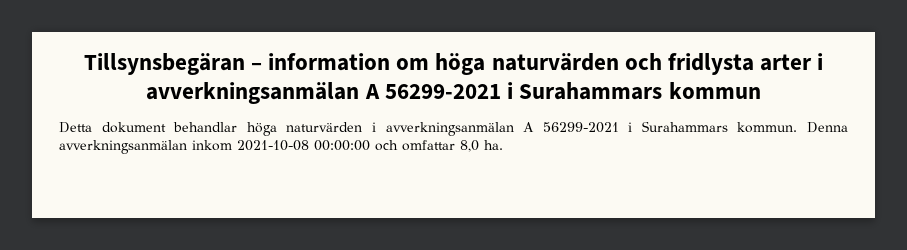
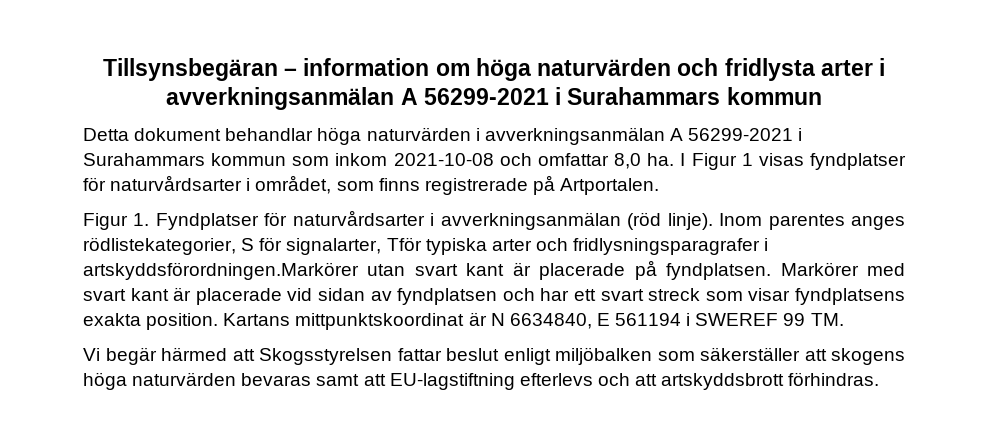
- Detta dokument behandlar höga naturvärden i avverkningsanmälan A 56299-2021 i Surahammars kommun. Denna avverkningsanmälan inkom 2021-10-08 00:00:00 och omfattar 8,0 ha.
+ Detta dokument behandlar höga naturvärden i avverkningsanmälan A 56299-2021 i Surahammars kommun som inkom 2021-10-08 och omfattar 8,0 ha.
+ I Figur 1 visas fyndplatser för naturvårdsarter i området, som finns registrerade på Artportalen.
+ Figur 1. Fyndplatser för naturvårdsarter i avverkningsanmälan (röd linje). Inom parentes anges rödlistekategorier, S för signalarter, Tför typiska arter och fridlysningsparagrafer i artskyddsförordningen.Markörer utan svart kant är placerade på fyndplatsen. Markörer med svart kant är placerade vid sidan av fyndplatsen och har ett svart streck som visar fyndplatsens exakta position. Kartans mittpunktskoordinat är N 6634840, E 561194 i SWEREF 99 TM.
+ Vi begär härmed att Skogsstyrelsen fattar beslut enligt miljöbalken som säkerställer att skogens höga naturvärden bevaras samt att EU-lagstiftning efterlevs och att artskyddsbrott förhindras.

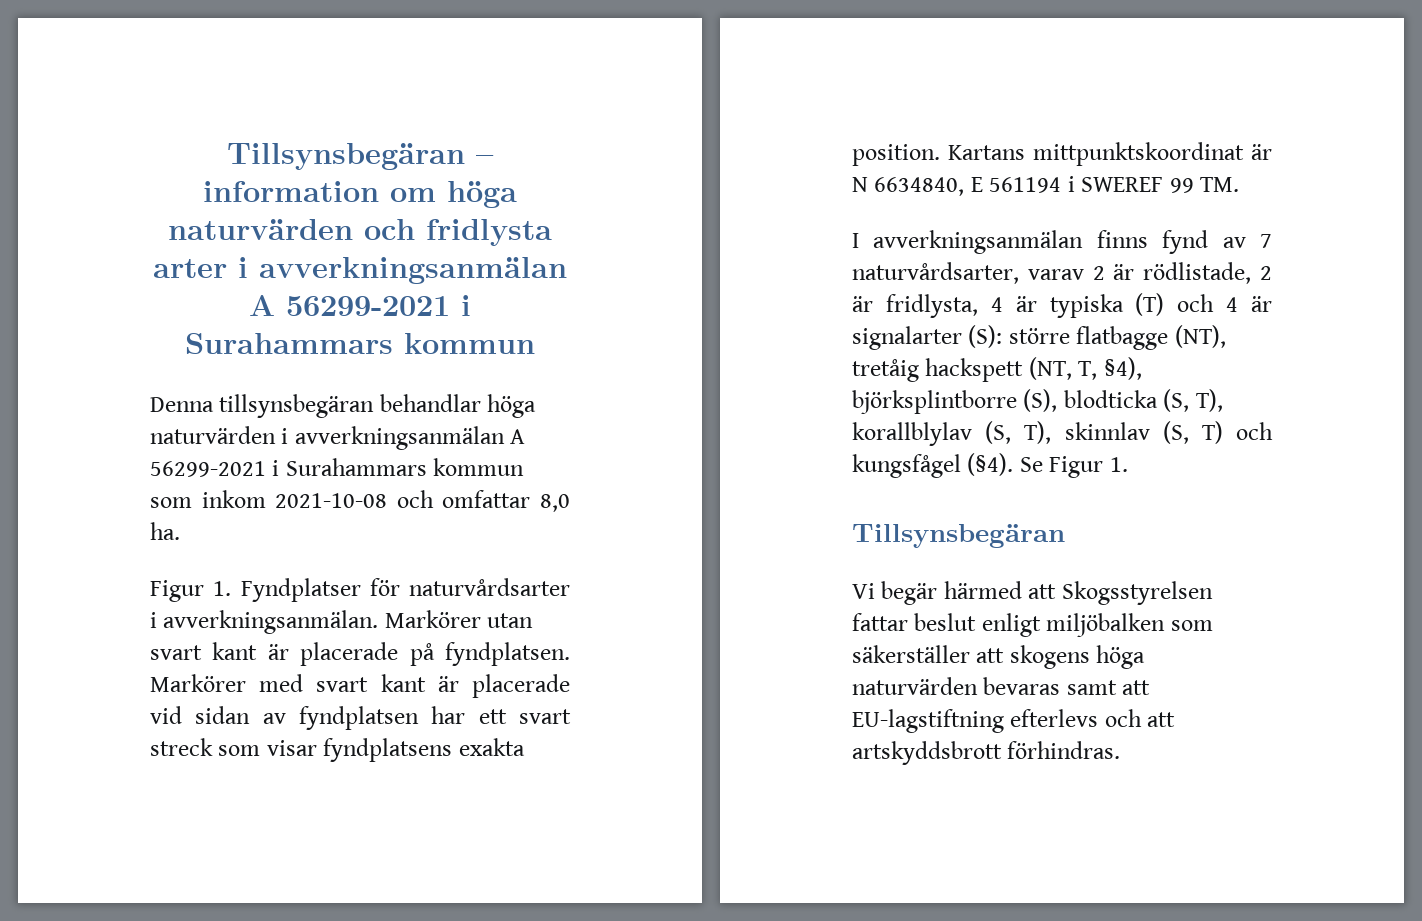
- Detta dokument behandlar höga naturvärden i avverkningsanmälan A 56299-2021 i Surahammars kommun som inkom 2021-10-08 och omfattar 8,0 ha. I Figur 1 visas fyndplatser för naturvårdsarter i området, som finns registrerade på Artportalen.
+ Denna tillsynsbegäran behandlar höga naturvärden i avverkningsanmälan A 56299-2021 i Surahammars kommun som inkom 2021-10-08 och omfattar 8,0 ha.
- Figur 1. Fyndplatser för naturvårdsarter i avverkningsanmälan (röd linje). Inom parentes anges rödlistekategorier, S för signalarter, Tför typiska arter och fridlysningsparagrafer i artskyddsförordningen.Markörer utan svart kant är placerade på fyndplatsen.
+ Figur 1. Fyndplatser för naturvårdsarter i avverkningsanmälan. Markörer utan svart kant är placerade på fyndplatsen.
- Markörer med svart kant är placerade vid sidan av fyndplatsen och har ett svart streck som visar fyndplatsens exakta position.
+ Markörer med svart kant är placerade vid sidan av fyndplatsen har ett svart streck som visar fyndplatsens exakta position.
+ I avverkningsanmälan finns fynd av 7 naturvårdsarter, varav 2 är rödlistade, 2 är fridlysta, 4 är typiska (T) och 4 är signalarter (S): större flatbagge (NT), tretåig hackspett (NT, T, §4), björksplintborre (S), blodticka (S, T), korallblylav (S, T), skinnlav (S, T) och kungsfågel (§4). Se Figur 1.
+ Tillsynsbegäran

